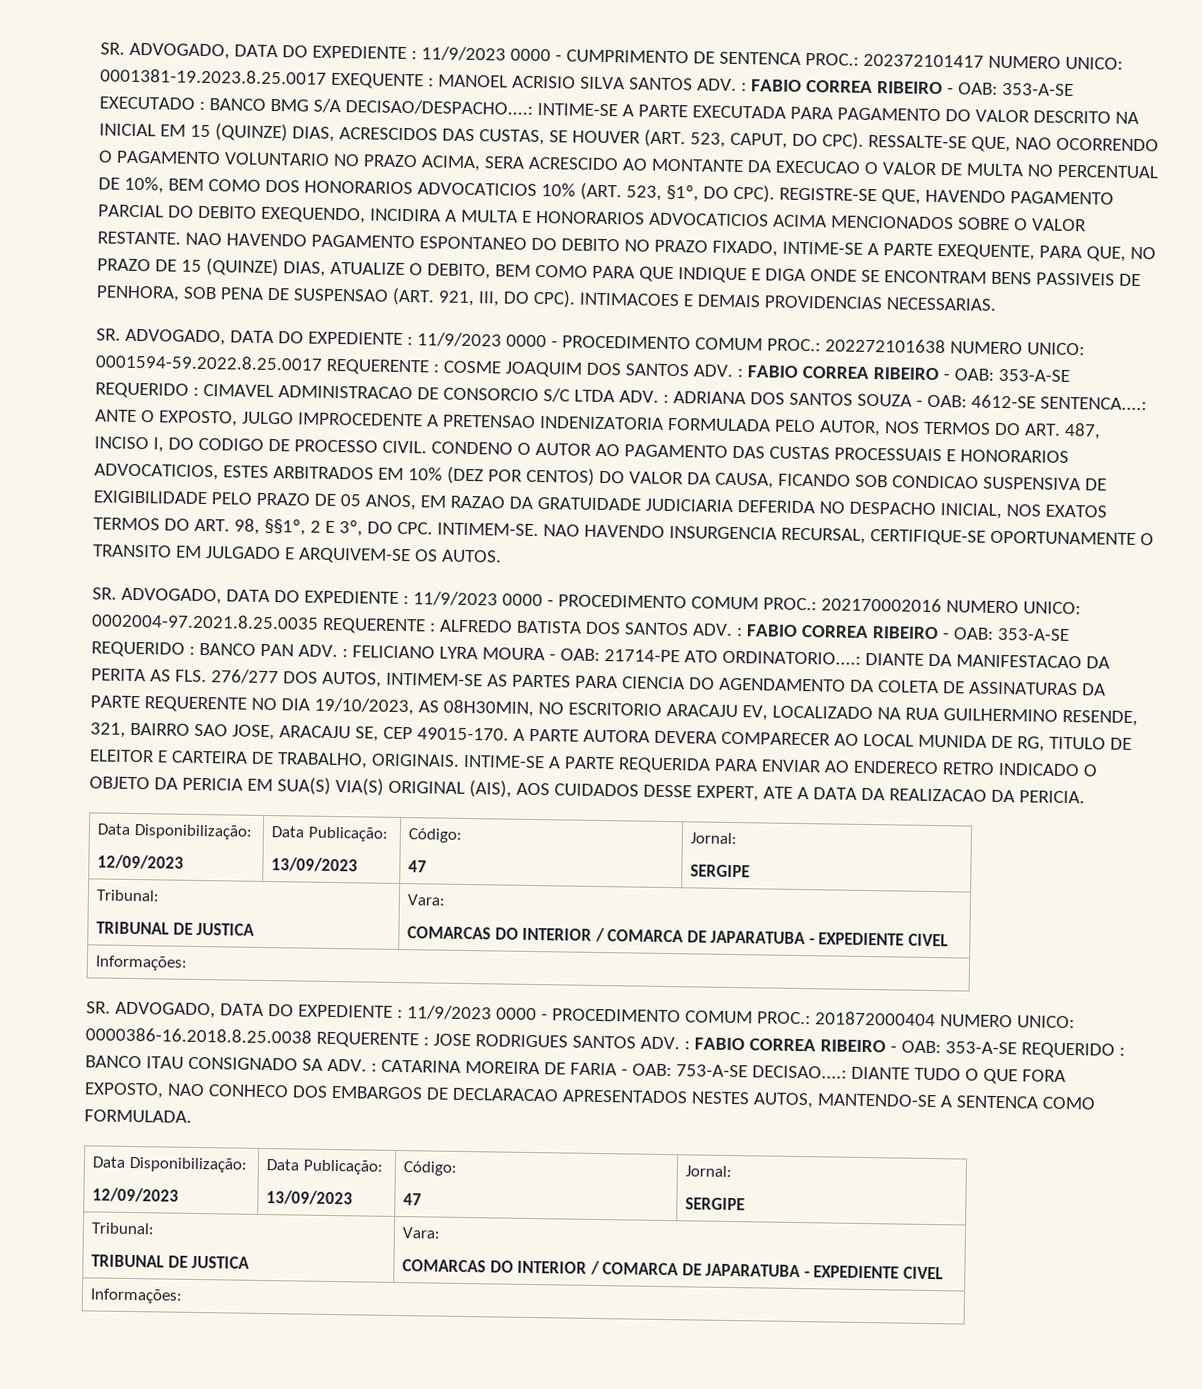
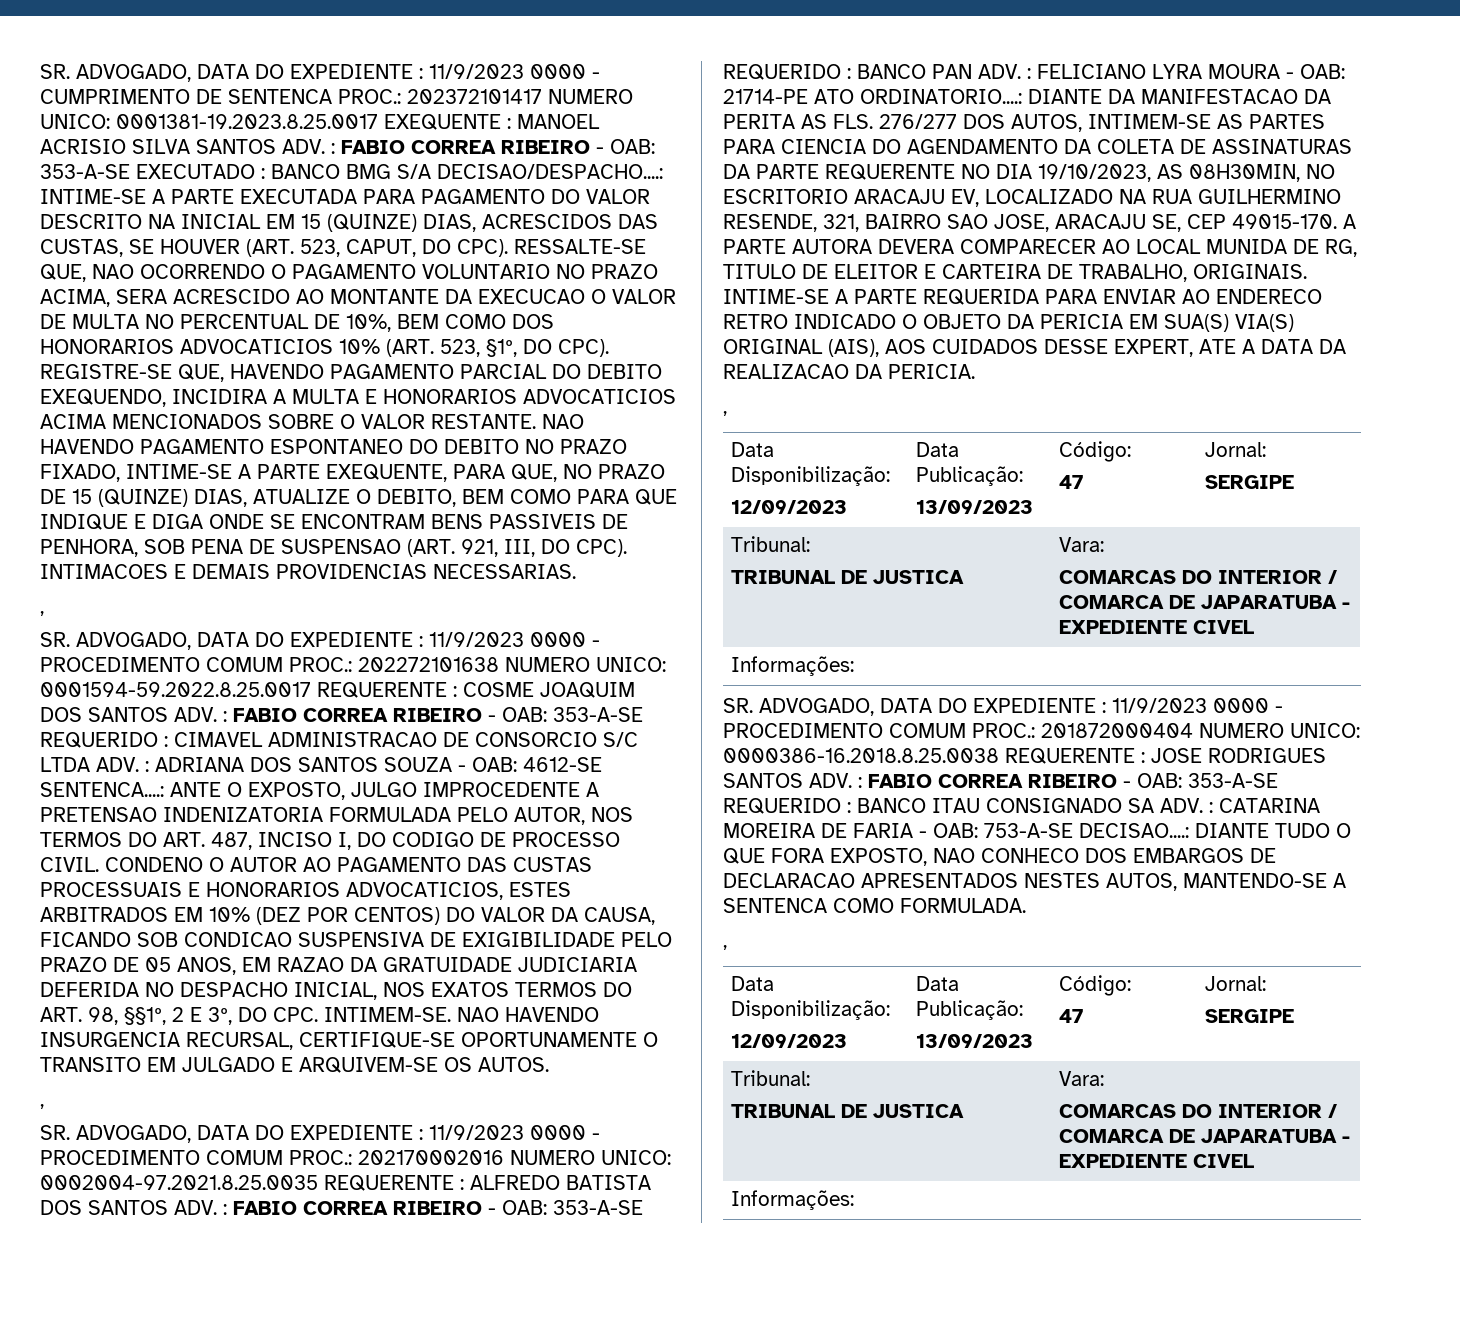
  INTIMACOES E DEMAIS PROVIDENCIAS NECESSARIAS.
+ ,
  NAO HAVENDO INSURGENCIA RECURSAL, CERTIFIQUE-SE OPORTUNAMENTE O TRANSITO EM JULGADO E ARQUIVEM-SE OS AUTOS.
+ ,
  INTIME-SE A PARTE REQUERIDA PARA ENVIAR AO ENDERECO RETRO INDICADO O OBJETO DA PERICIA EM SUA(S) VIA(S) ORIGINAL (AIS), AOS CUIDADOS DESSE EXPERT, ATE A DATA DA REALIZACAO DA PERICIA.
+ ,
  DIANTE TUDO O QUE FORA EXPOSTO, NAO CONHECO DOS EMBARGOS DE DECLARACAO APRESENTADOS NESTES AUTOS, MANTENDO-SE A SENTENCA COMO FORMULADA.
+ ,

